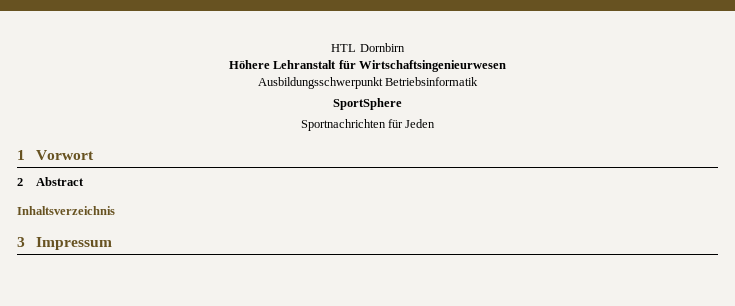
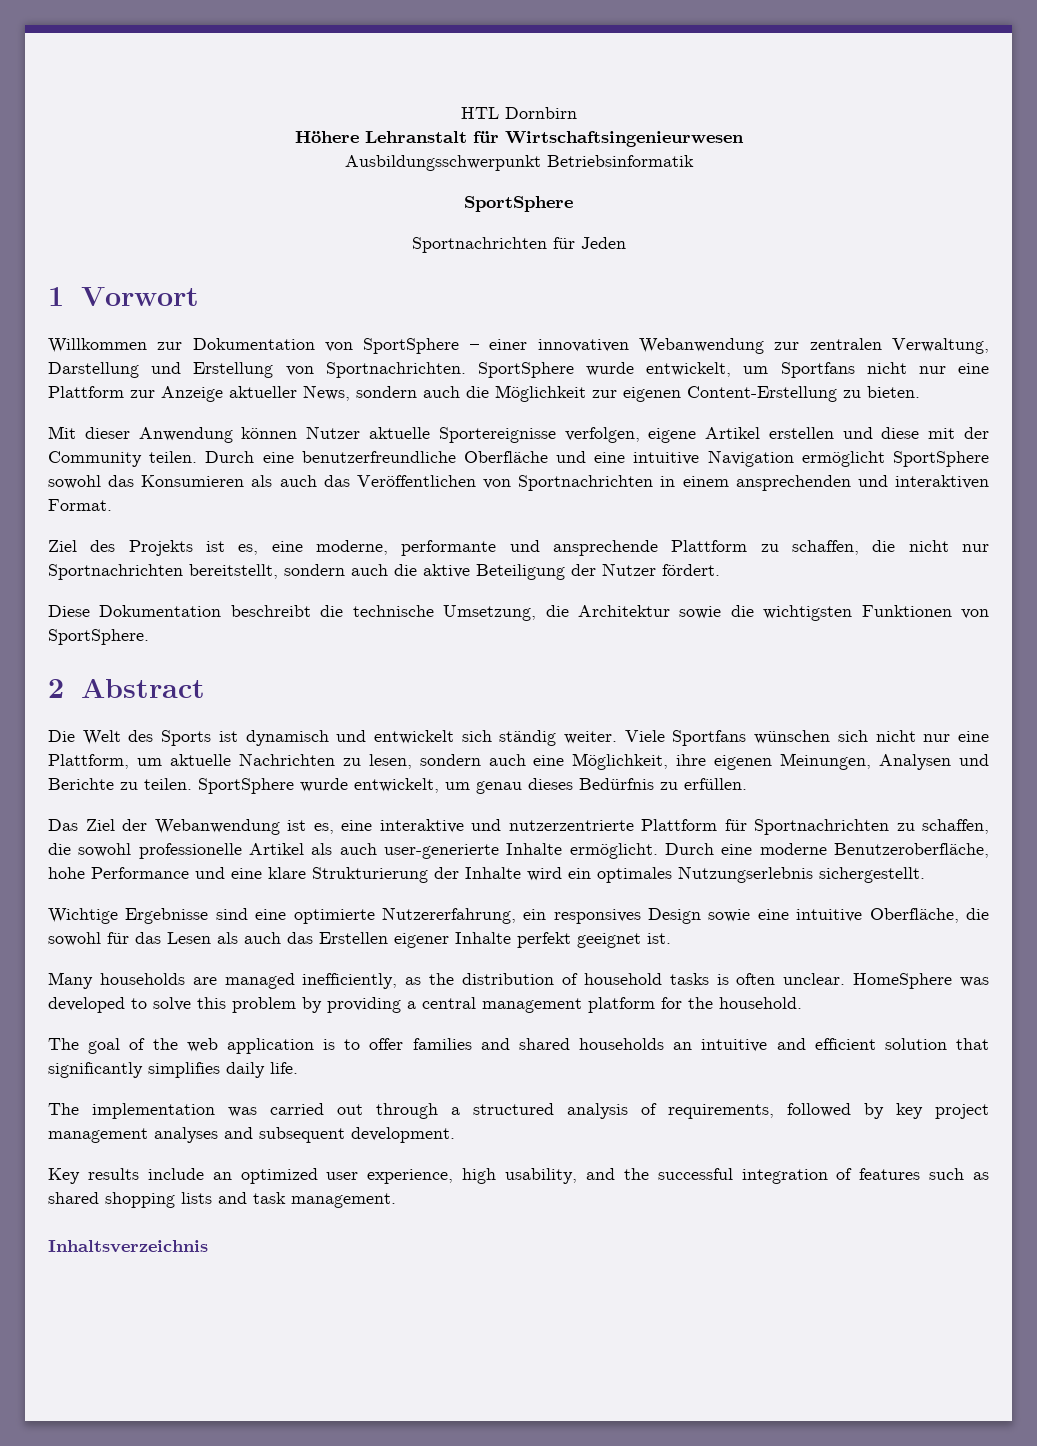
+ Willkommen zur Dokumentation von SportSphere – einer innovativen Webanwendung zur zentralen Verwaltung, Darstellung und Erstellung von Sportnachrichten. SportSphere wurde entwickelt, um Sportfans nicht nur eine Plattform zur Anzeige aktueller News, sondern auch die Möglichkeit zur eigenen Content-Erstellung zu bieten.
+ Mit dieser Anwendung können Nutzer aktuelle Sportereignisse verfolgen, eigene Artikel erstellen und diese mit der Community teilen. Durch eine benutzerfreundliche Oberfläche und eine intuitive Navigation ermöglicht SportSphere sowohl das Konsumieren als auch das Veröffentlichen von Sportnachrichten in einem ansprechenden und interaktiven Format.
+ Ziel des Projekts ist es, eine moderne, performante und ansprechende Plattform zu schaffen, die nicht nur Sportnachrichten bereitstellt, sondern auch die aktive Beteiligung der Nutzer fördert.
+ Diese Dokumentation beschreibt die technische Umsetzung, die Architektur sowie die wichtigsten Funktionen von SportSphere.
  2 Abstract
+ Die Welt des Sports ist dynamisch und entwickelt sich ständig weiter. Viele Sportfans wünschen sich nicht nur eine Plattform, um aktuelle Nachrichten zu lesen, sondern auch eine Möglichkeit, ihre eigenen Meinungen, Analysen und Berichte zu teilen. SportSphere wurde entwickelt, um genau dieses Bedürfnis zu erfüllen.
+ Das Ziel der Webanwendung ist es, eine interaktive und nutzerzentrierte Plattform für Sportnachrichten zu schaffen, die sowohl professionelle Artikel als auch user-generierte Inhalte ermöglicht. Durch eine moderne Benutzeroberfläche, hohe Performance und eine klare Strukturierung der Inhalte wird ein optimales Nutzungserlebnis sichergestellt.
+ Wichtige Ergebnisse sind eine optimierte Nutzererfahrung, ein responsives Design sowie eine intuitive Oberfläche, die sowohl für das Lesen als auch das Erstellen eigener Inhalte perfekt geeignet ist.
+ Many households are managed inefficiently, as the distribution of household tasks is often unclear. HomeSphere was developed to solve this problem by providing a central management platform for the household.
+ The goal of the web application is to offer families and shared households an intuitive and efficient solution that significantly simplifies daily life.
+ The implementation was carried out through a structured analysis of requirements, followed by key project management analyses and subsequent development.
+ Key results include an optimized user experience, high usability, and the successful integration of features such as shared shopping lists and task management.
- 3 Impressum

